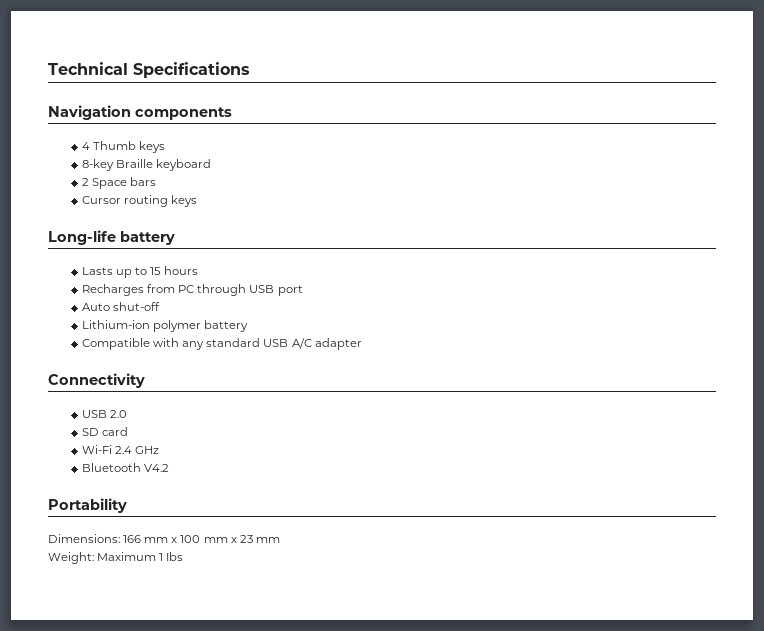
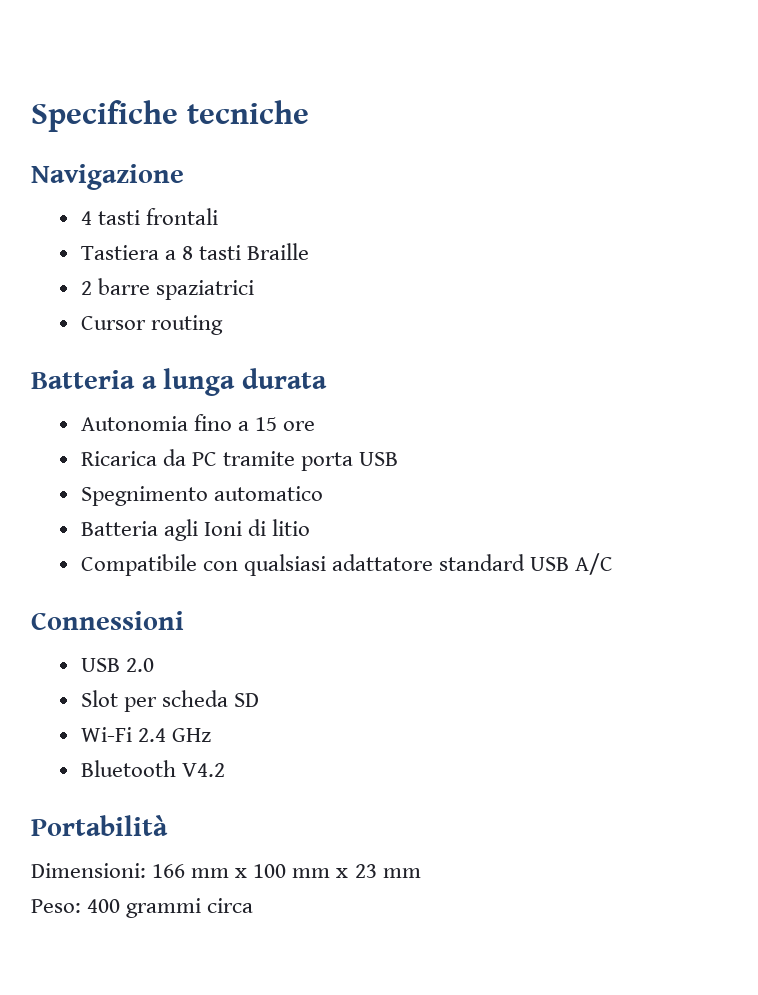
- Technical Specifications
- Navigation components
- 4 Thumb keys
- 8-key Braille keyboard
+ Specifiche tecniche
+ Navigazione
+ 4 tasti frontali
+ Tastiera a 8 tasti Braille
- 2 Space bars
+ 2 barre spaziatrici
- Cursor routing keys
- Long-life battery
- Lasts up to 15 hours
- Recharges from PC through USB port
- Auto shut-off
- Lithium-ion polymer battery
- Compatible with any standard USB A/C adapter
- Connectivity
+ Cursor routing
+ Batteria a lunga durata
+ Autonomia fino a 15 ore
+ Ricarica da PC tramite porta USB
+ Spegnimento automatico
+ Batteria agli Ioni di litio
+ Compatibile con qualsiasi adattatore standard USB A/C
+ Connessioni
- SD card
+ Slot per scheda SD
- Portability
- Dimensions: 166 mm x 100 mm x 23 mm
+ Portabilità
+ Dimensioni: 166 mm x 100 mm x 23 mm
- Weight: Maximum 1 Ibs
+ Peso: 400 grammi circa

